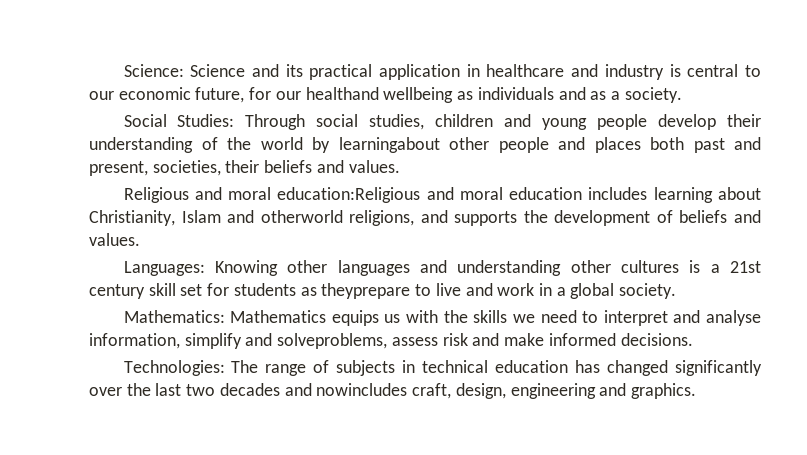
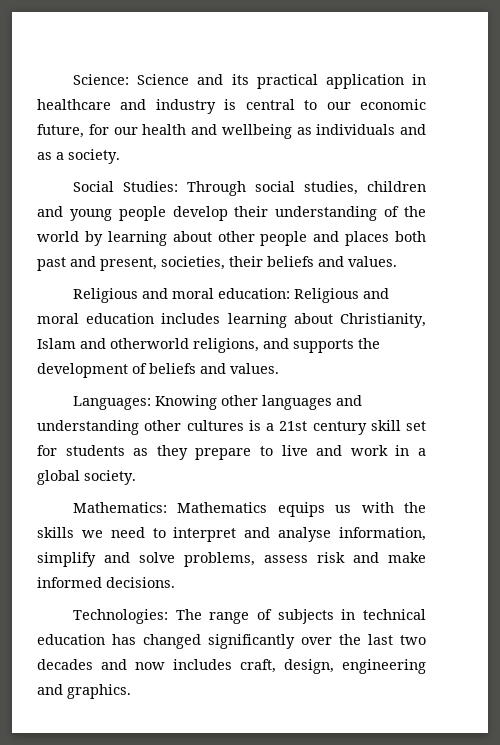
- Science: Science and its practical application in healthcare and industry is central to our economic future, for our healthand wellbeing as individuals and as a society.
+ Science: Science and its practical application in healthcare and industry is central to our economic future, for our health and wellbeing as individuals and as a society.
- Social Studies: Through social studies, children and young people develop their understanding of the world by learningabout other people and places both past and present, societies, their beliefs and values.
+ Social Studies: Through social studies, children and young people develop their understanding of the world by learning about other people and places both past and present, societies, their beliefs and values.
- Religious and moral education:Religious and moral education includes learning about Christianity, Islam and otherworld religions, and supports the development of beliefs and values.
+ Religious and moral education: Religious and moral education includes learning about Christianity, Islam and otherworld religions, and supports the development of beliefs and values.
- Languages: Knowing other languages and understanding other cultures is a 21st century skill set for students as theyprepare to live and work in a global society.
+ Languages: Knowing other languages and understanding other cultures is a 21st century skill set for students as they prepare to live and work in a global society.
- Mathematics: Mathematics equips us with the skills we need to interpret and analyse information, simplify and solveproblems, assess risk and make informed decisions.
+ Mathematics: Mathematics equips us with the skills we need to interpret and analyse information, simplify and solve problems, assess risk and make informed decisions.
- Technologies: The range of subjects in technical education has changed significantly over the last two decades and nowincludes craft, design, engineering and graphics.
+ Technologies: The range of subjects in technical education has changed significantly over the last two decades and now includes craft, design, engineering and graphics.

